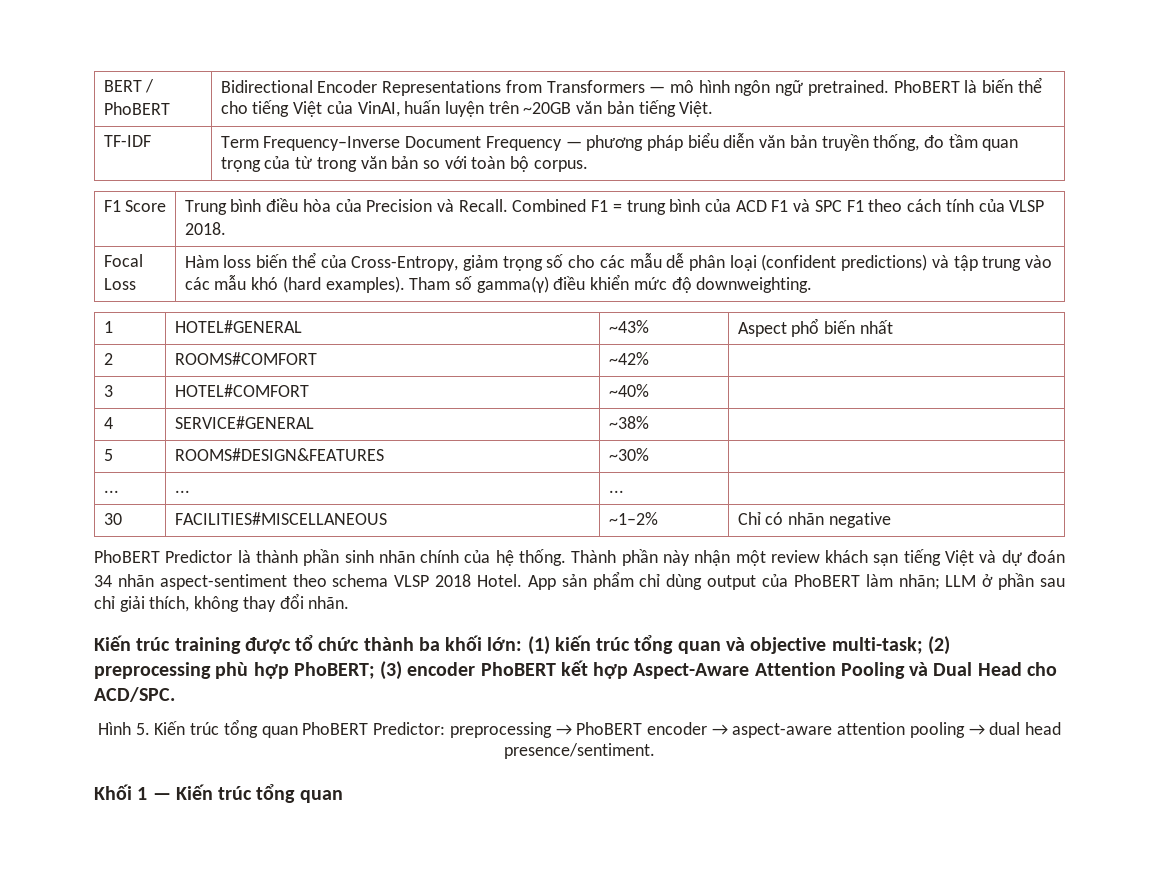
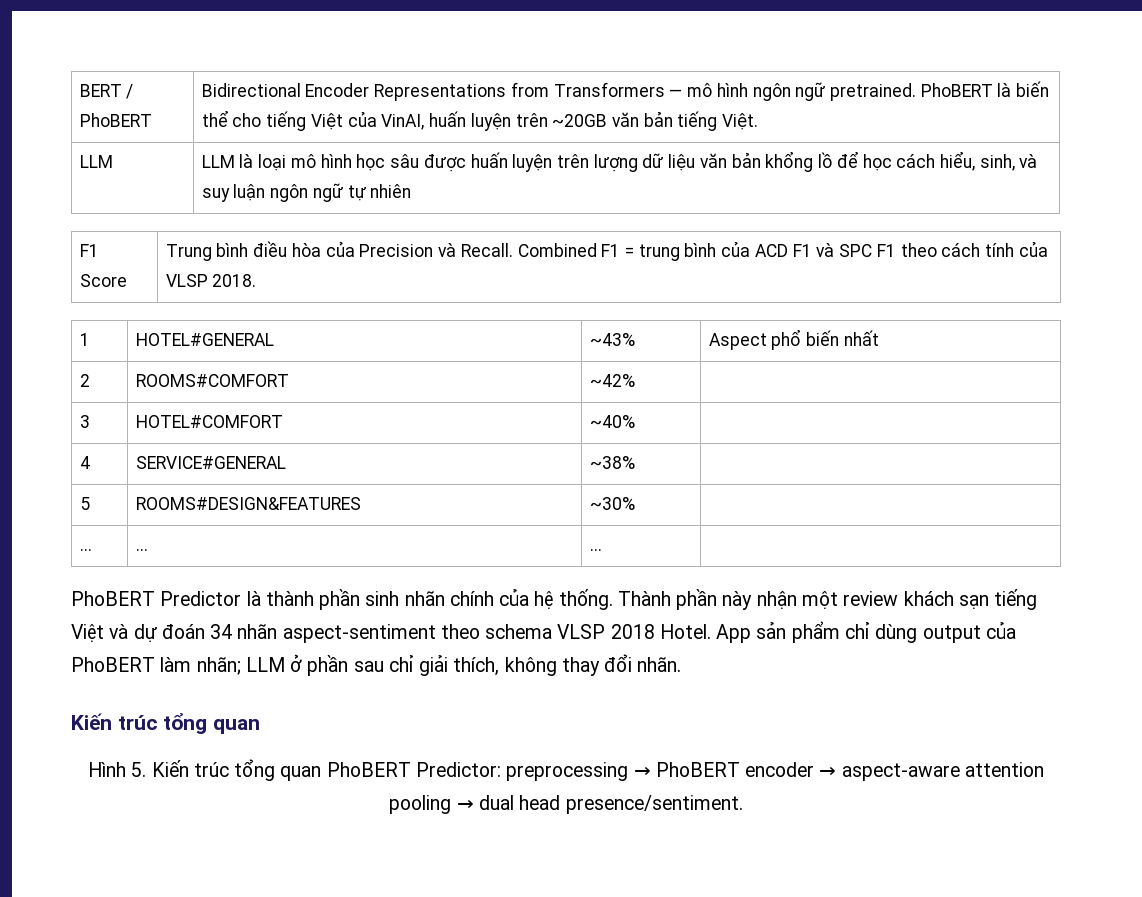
- TF-IDF | Term Frequency–Inverse Document Frequency — phương pháp biểu diễn văn bản truyền thống, đo tầm quan trọng của từ trong văn bản so với toàn bộ corpus.
+ LLM | LLM là loại mô hình học sâu được huấn luyện trên lượng dữ liệu văn bản khổng lồ để học cách hiểu, sinh, và suy luận ngôn ngữ tự nhiên
- Focal Loss | Hàm loss biến thể của Cross-Entropy, giảm trọng số cho các mẫu dễ phân loại (confident predictions) và tập trung vào các mẫu khó (hard examples). Tham số gamma(γ) điều khiển mức độ downweighting.
- 30 | FACILITIES#MISCELLANEOUS | ~1–2% | Chỉ có nhãn negative
  App sản phẩm chỉ dùng output của PhoBERT làm nhãn; LLM ở phần sau chỉ giải thích, không thay đổi nhãn.
- Kiến trúc training được tổ chức thành ba khối lớn: (1) kiến trúc tổng quan và objective multi-task; (2) preprocessing phù hợp PhoBERT; (3) encoder PhoBERT kết hợp Aspect-Aware Attention Pooling và Dual Head cho ACD/SPC.
+ Kiến trúc tổng quan
- Khối 1 — Kiến trúc tổng quan

